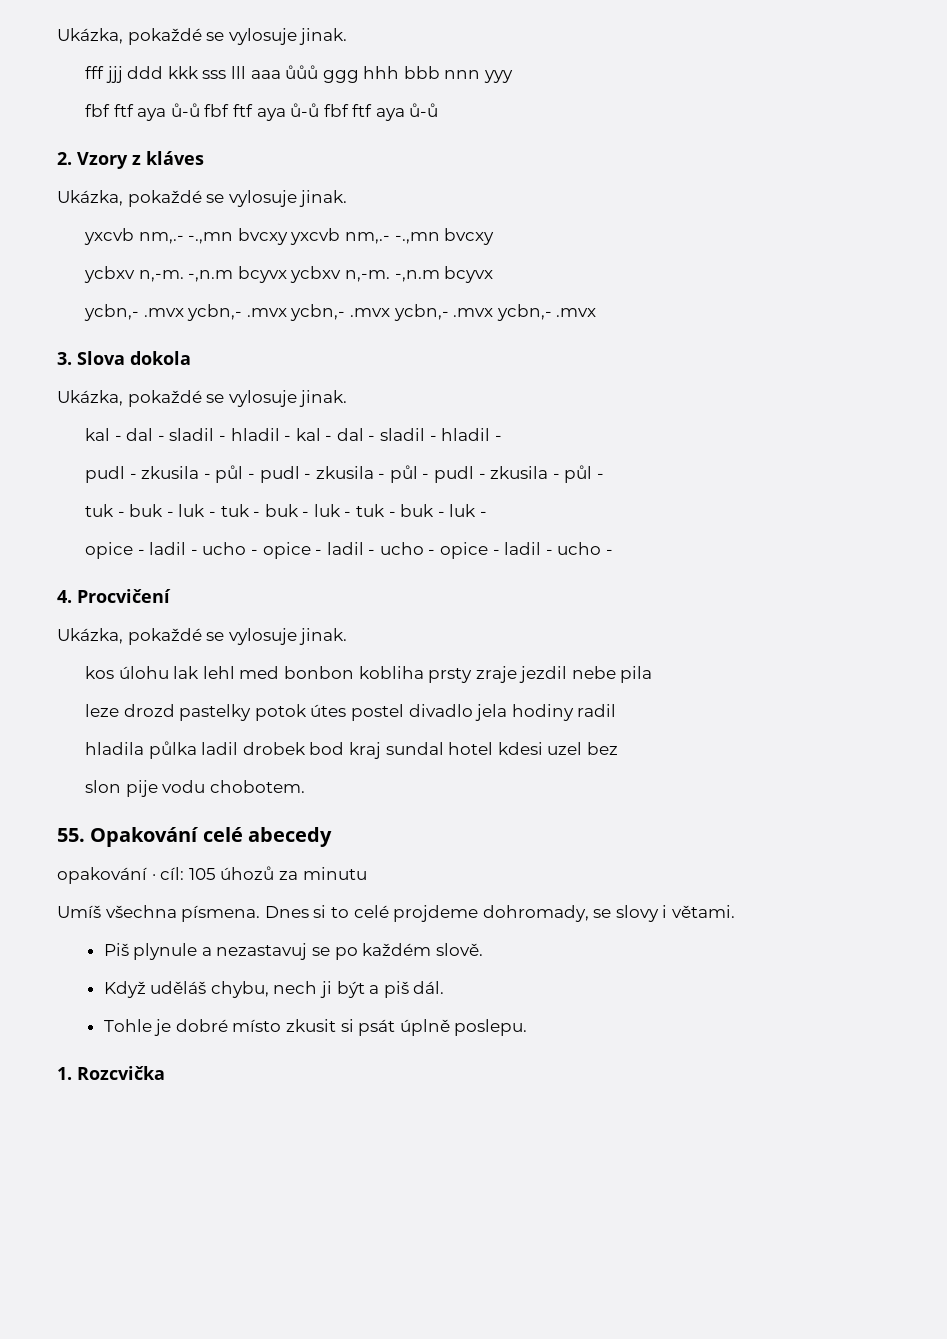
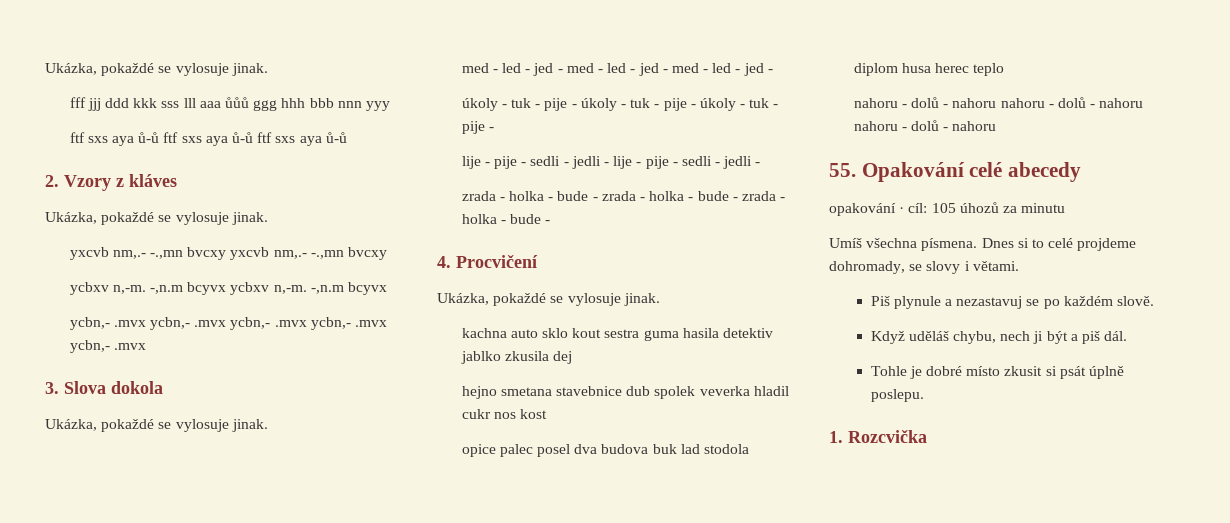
- fbf ftf aya ů-ů fbf ftf aya ů-ů fbf ftf aya ů-ů
+ ftf sxs aya ů-ů ftf sxs aya ů-ů ftf sxs aya ů-ů
- kal - dal - sladil - hladil - kal - dal - sladil - hladil -
- pudl - zkusila - půl - pudl - zkusila - půl - pudl - zkusila - půl -
- tuk - buk - luk - tuk - buk - luk - tuk - buk - luk -
- opice - ladil - ucho - opice - ladil - ucho - opice - ladil - ucho -
+ med - led - jed - med - led - jed - med - led - jed -
+ úkoly - tuk - pije - úkoly - tuk - pije - úkoly - tuk - pije -
+ lije - pije - sedli - jedli - lije - pije - sedli - jedli -
+ zrada - holka - bude - zrada - holka - bude - zrada - holka - bude -
- kos úlohu lak lehl med bonbon kobliha prsty zraje jezdil nebe pila
- leze drozd pastelky potok útes postel divadlo jela hodiny radil
- hladila půlka ladil drobek bod kraj sundal hotel kdesi uzel bez
- slon pije vodu chobotem.
+ kachna auto sklo kout sestra guma hasila detektiv jablko zkusila dej
+ hejno smetana stavebnice dub spolek veverka hladil cukr nos kost
+ opice palec posel dva budova buk lad stodola diplom husa herec teplo
+ nahoru - dolů - nahoru nahoru - dolů - nahoru nahoru - dolů - nahoru

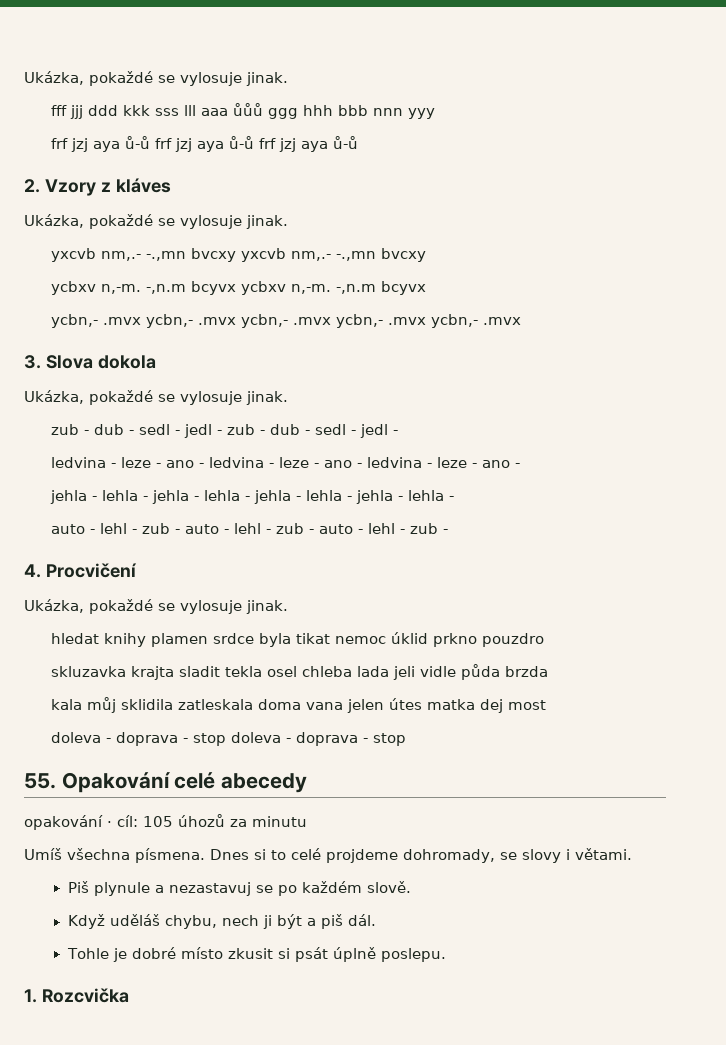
- ftf sxs aya ů-ů ftf sxs aya ů-ů ftf sxs aya ů-ů
+ frf jzj aya ů-ů frf jzj aya ů-ů frf jzj aya ů-ů
- med - led - jed - med - led - jed - med - led - jed -
- úkoly - tuk - pije - úkoly - tuk - pije - úkoly - tuk - pije -
- lije - pije - sedli - jedli - lije - pije - sedli - jedli -
- zrada - holka - bude - zrada - holka - bude - zrada - holka - bude -
+ zub - dub - sedl - jedl - zub - dub - sedl - jedl -
+ ledvina - leze - ano - ledvina - leze - ano - ledvina - leze - ano -
+ jehla - lehla - jehla - lehla - jehla - lehla - jehla - lehla -
+ auto - lehl - zub - auto - lehl - zub - auto - lehl - zub -
- kachna auto sklo kout sestra guma hasila detektiv jablko zkusila dej
- hejno smetana stavebnice dub spolek veverka hladil cukr nos kost
- opice palec posel dva budova buk lad stodola diplom husa herec teplo
- nahoru - dolů - nahoru nahoru - dolů - nahoru nahoru - dolů - nahoru
+ hledat knihy plamen srdce byla tikat nemoc úklid prkno pouzdro
+ skluzavka krajta sladit tekla osel chleba lada jeli vidle půda brzda
+ kala můj sklidila zatleskala doma vana jelen útes matka dej most
+ doleva - doprava - stop doleva - doprava - stop

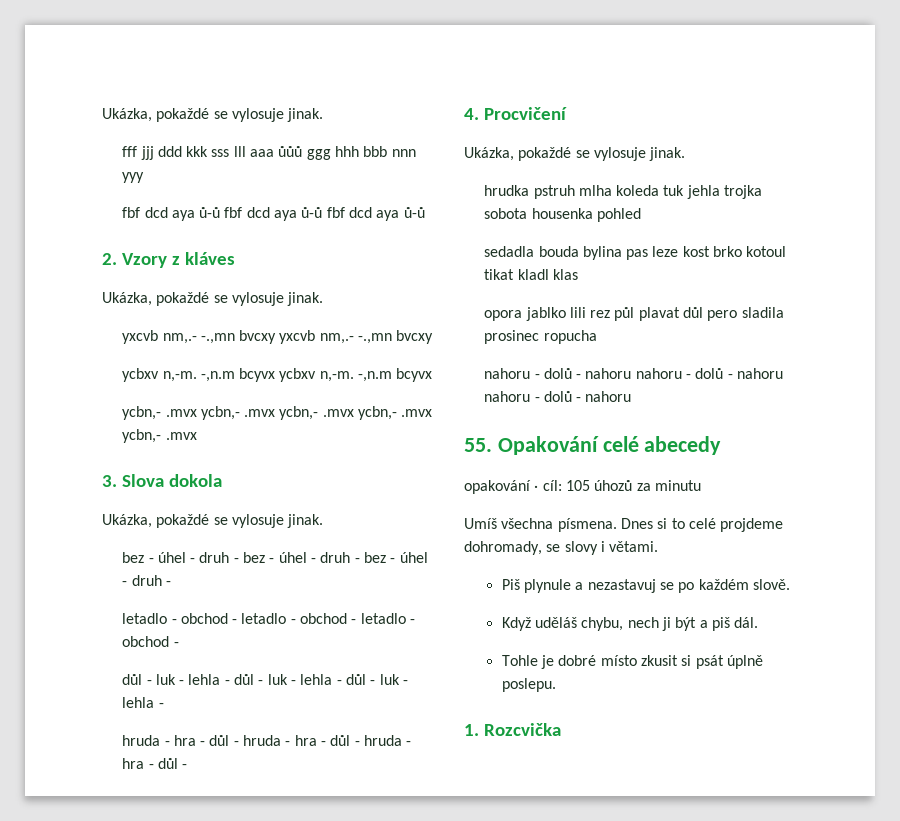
- frf jzj aya ů-ů frf jzj aya ů-ů frf jzj aya ů-ů
+ fbf dcd aya ů-ů fbf dcd aya ů-ů fbf dcd aya ů-ů
- zub - dub - sedl - jedl - zub - dub - sedl - jedl -
- ledvina - leze - ano - ledvina - leze - ano - ledvina - leze - ano -
- jehla - lehla - jehla - lehla - jehla - lehla - jehla - lehla -
- auto - lehl - zub - auto - lehl - zub - auto - lehl - zub -
+ bez - úhel - druh - bez - úhel - druh - bez - úhel - druh -
+ letadlo - obchod - letadlo - obchod - letadlo - obchod -
+ důl - luk - lehla - důl - luk - lehla - důl - luk - lehla -
+ hruda - hra - důl - hruda - hra - důl - hruda - hra - důl -
- hledat knihy plamen srdce byla tikat nemoc úklid prkno pouzdro
- skluzavka krajta sladit tekla osel chleba lada jeli vidle půda brzda
- kala můj sklidila zatleskala doma vana jelen útes matka dej most
- doleva - doprava - stop doleva - doprava - stop
+ hrudka pstruh mlha koleda tuk jehla trojka sobota housenka pohled
+ sedadla bouda bylina pas leze kost brko kotoul tikat kladl klas
+ opora jablko lili rez půl plavat důl pero sladila prosinec ropucha
+ nahoru - dolů - nahoru nahoru - dolů - nahoru nahoru - dolů - nahoru

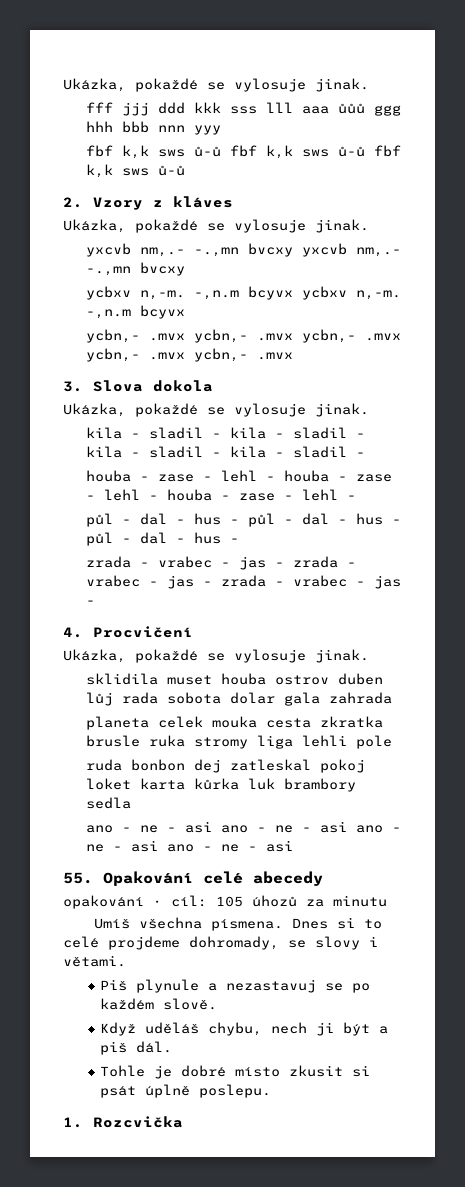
- fbf dcd aya ů-ů fbf dcd aya ů-ů fbf dcd aya ů-ů
+ fbf k,k sws ů-ů fbf k,k sws ů-ů fbf k,k sws ů-ů
- bez - úhel - druh - bez - úhel - druh - bez - úhel - druh -
- letadlo - obchod - letadlo - obchod - letadlo - obchod -
- důl - luk - lehla - důl - luk - lehla - důl - luk - lehla -
- hruda - hra - důl - hruda - hra - důl - hruda - hra - důl -
+ kila - sladil - kila - sladil - kila - sladil - kila - sladil -
+ houba - zase - lehl - houba - zase - lehl - houba - zase - lehl -
+ půl - dal - hus - půl - dal - hus - půl - dal - hus -
+ zrada - vrabec - jas - zrada - vrabec - jas - zrada - vrabec - jas -
- hrudka pstruh mlha koleda tuk jehla trojka sobota housenka pohled
- sedadla bouda bylina pas leze kost brko kotoul tikat kladl klas
- opora jablko lili rez půl plavat důl pero sladila prosinec ropucha
- nahoru - dolů - nahoru nahoru - dolů - nahoru nahoru - dolů - nahoru
+ sklidila muset houba ostrov duben lůj rada sobota dolar gala zahrada
+ planeta celek mouka cesta zkratka brusle ruka stromy liga lehli pole
+ ruda bonbon dej zatleskal pokoj loket karta kůrka luk brambory sedla
+ ano - ne - asi ano - ne - asi ano - ne - asi ano - ne - asi

